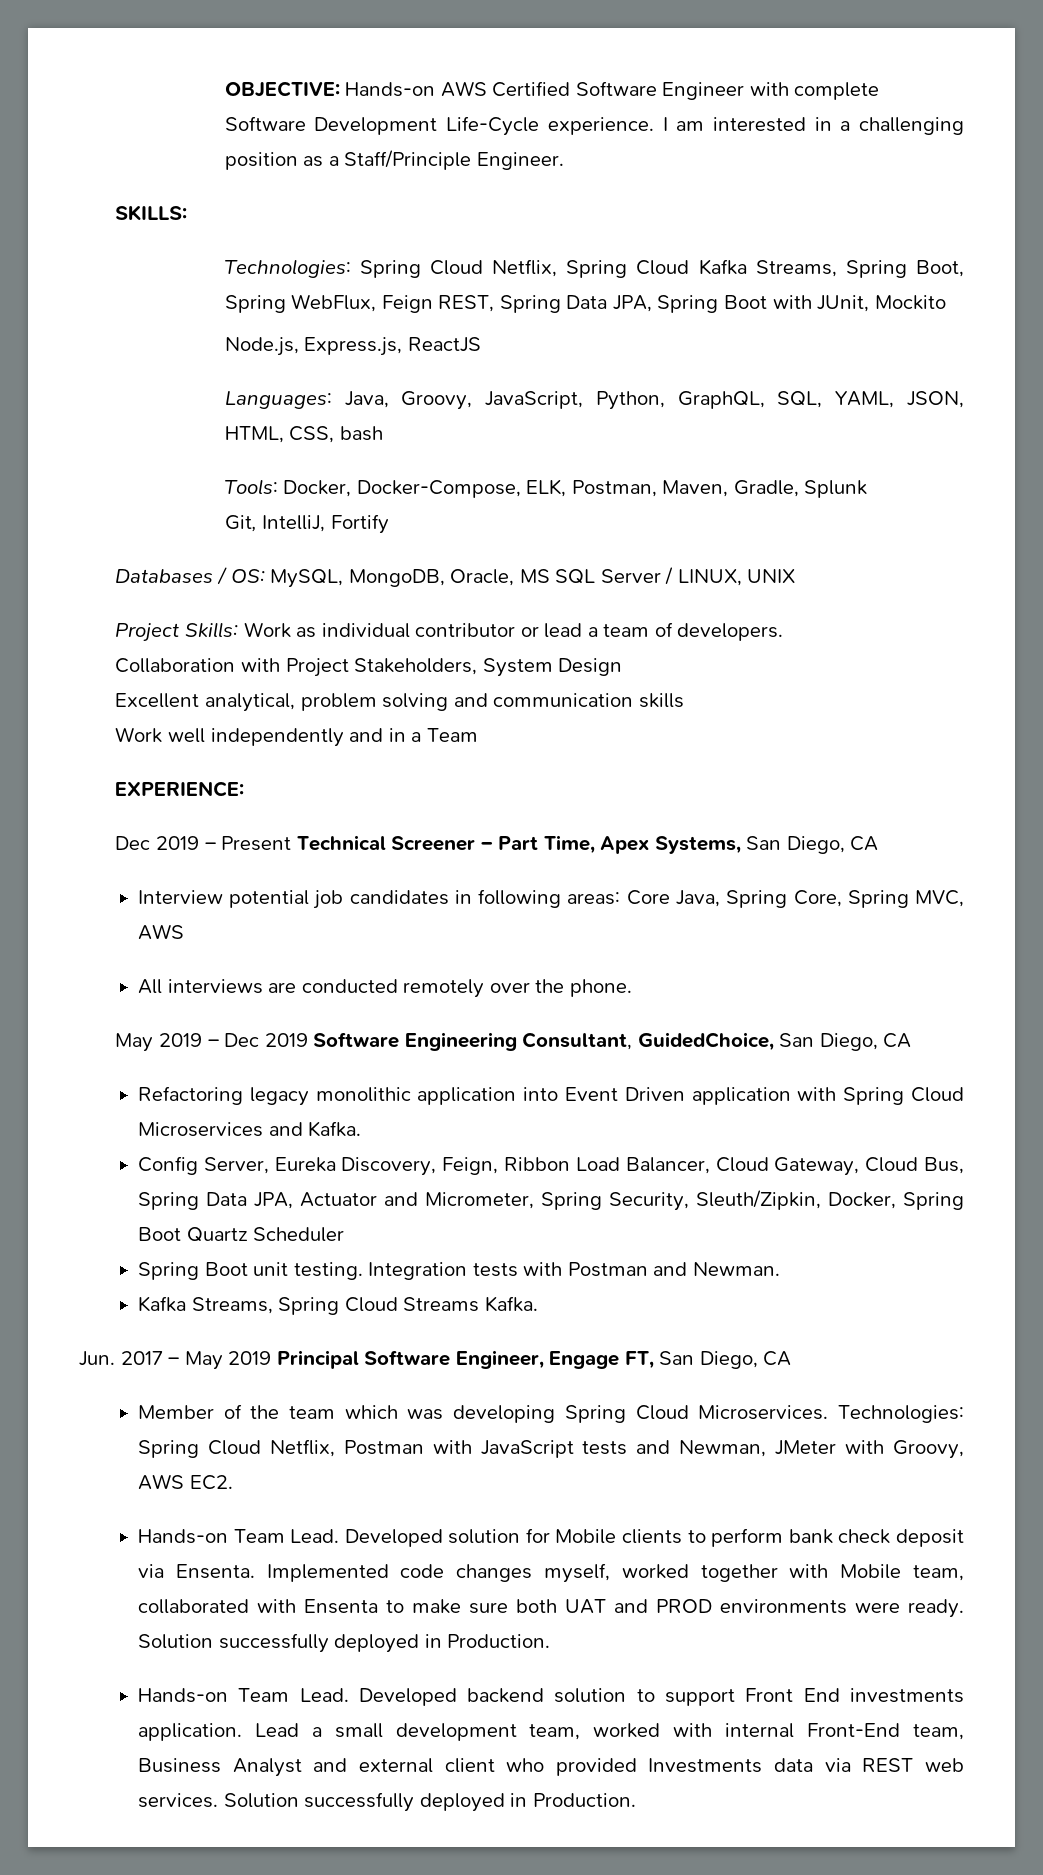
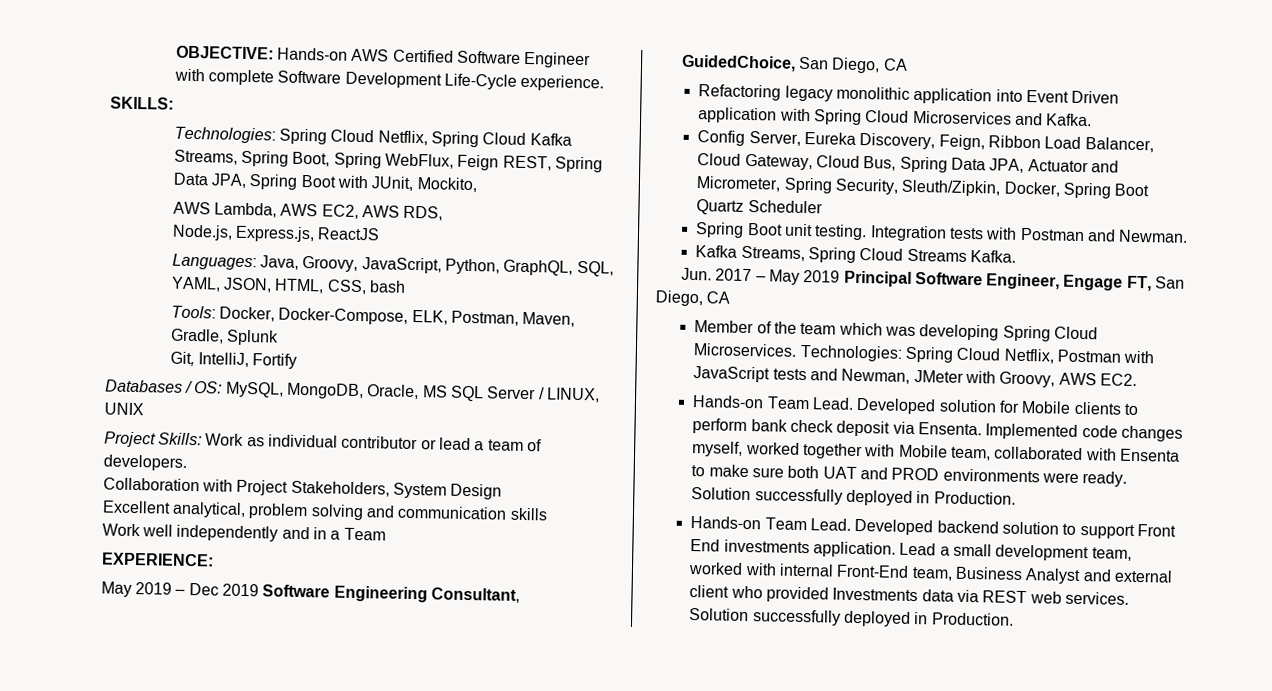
- I am interested in a challenging position as a Staff/Principle Engineer.
- Technologies: Spring Cloud Netflix, Spring Cloud Kafka Streams, Spring Boot, Spring WebFlux, Feign REST, Spring Data JPA, Spring Boot with JUnit, Mockito
+ Technologies: Spring Cloud Netflix, Spring Cloud Kafka Streams, Spring Boot, Spring WebFlux, Feign REST, Spring Data JPA, Spring Boot with JUnit, Mockito,
+ AWS Lambda, AWS EC2, AWS RDS,
- Dec 2019 – Present Technical Screener – Part Time, Apex Systems, San Diego, CA
- Interview potential job candidates in following areas: Core Java, Spring Core, Spring MVC, AWS
- All interviews are conducted remotely over the phone.

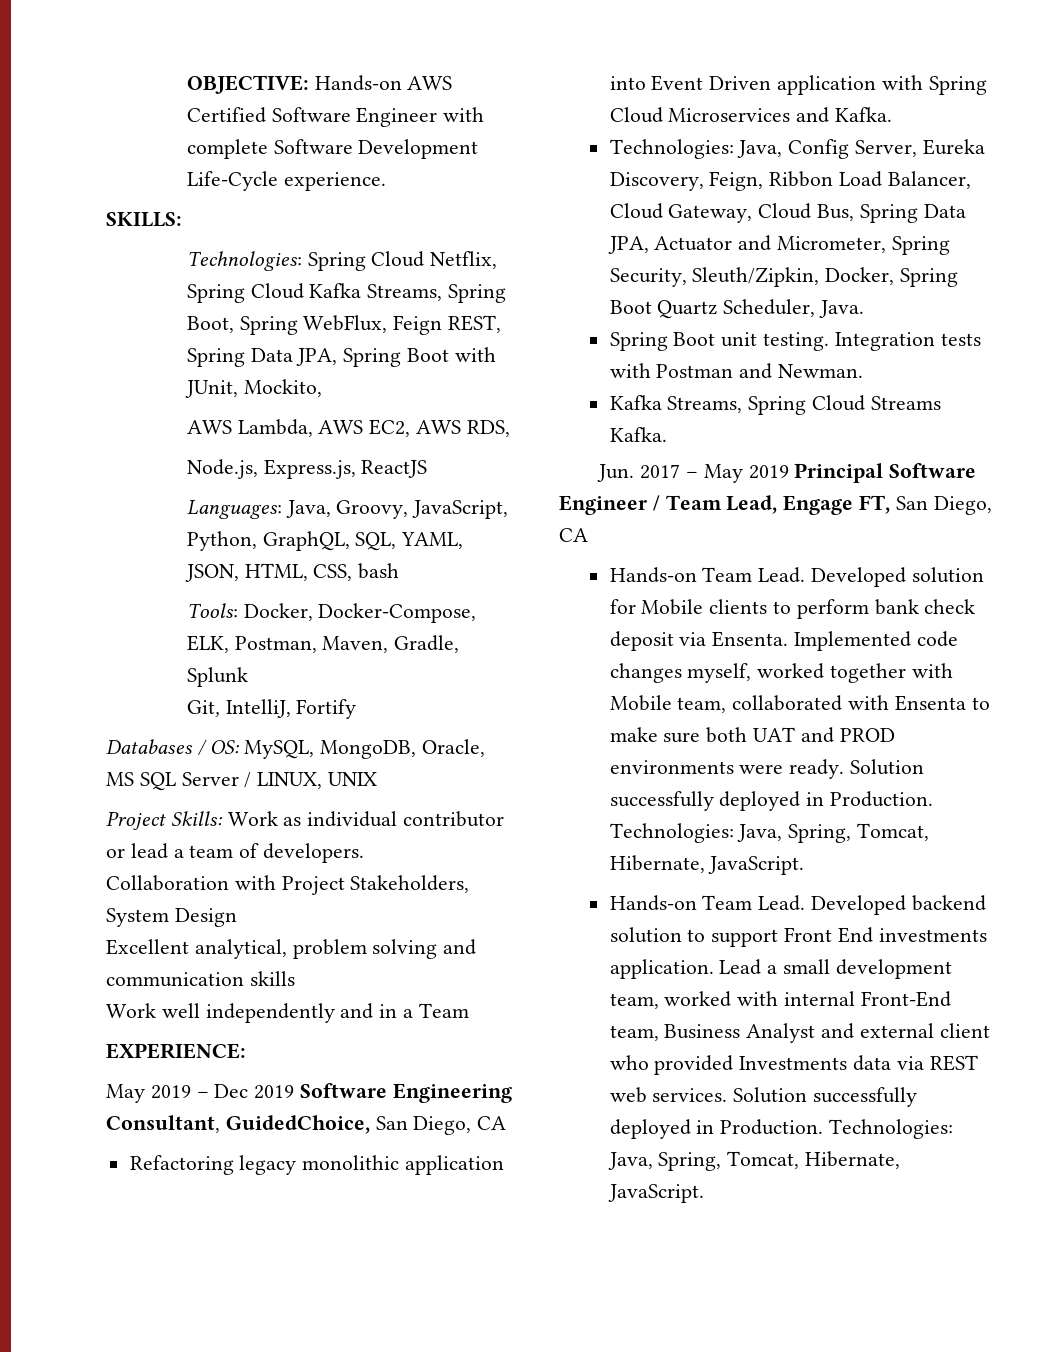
- Config Server, Eureka Discovery, Feign, Ribbon Load Balancer, Cloud Gateway, Cloud Bus, Spring Data JPA, Actuator and Micrometer, Spring Security, Sleuth/Zipkin, Docker, Spring Boot Quartz Scheduler
+ Technologies: Java, Config Server, Eureka Discovery, Feign, Ribbon Load Balancer, Cloud Gateway, Cloud Bus, Spring Data JPA, Actuator and Micrometer, Spring Security, Sleuth/Zipkin, Docker, Spring Boot Quartz Scheduler, Java.
- Jun. 2017 – May 2019 Principal Software Engineer, Engage FT, San Diego, CA
+ Jun. 2017 – May 2019 Principal Software Engineer / Team Lead, Engage FT, San Diego, CA
- Member of the team which was developing Spring Cloud Microservices. Technologies: Spring Cloud Netflix, Postman with JavaScript tests and Newman, JMeter with Groovy, AWS EC2.
- Implemented code changes myself, worked together with Mobile team, collaborated with Ensenta to make sure both UAT and PROD environments were ready. Solution successfully deployed in Production.
+ Implemented code changes myself, worked together with Mobile team, collaborated with Ensenta to make sure both UAT and PROD environments were ready. Solution successfully deployed in Production. Technologies: Java, Spring, Tomcat, Hibernate, JavaScript.
- Lead a small development team, worked with internal Front-End team, Business Analyst and external client who provided Investments data via REST web services. Solution successfully deployed in Production.
+ Lead a small development team, worked with internal Front-End team, Business Analyst and external client who provided Investments data via REST web services. Solution successfully deployed in Production. Technologies: Java, Spring, Tomcat, Hibernate, JavaScript.

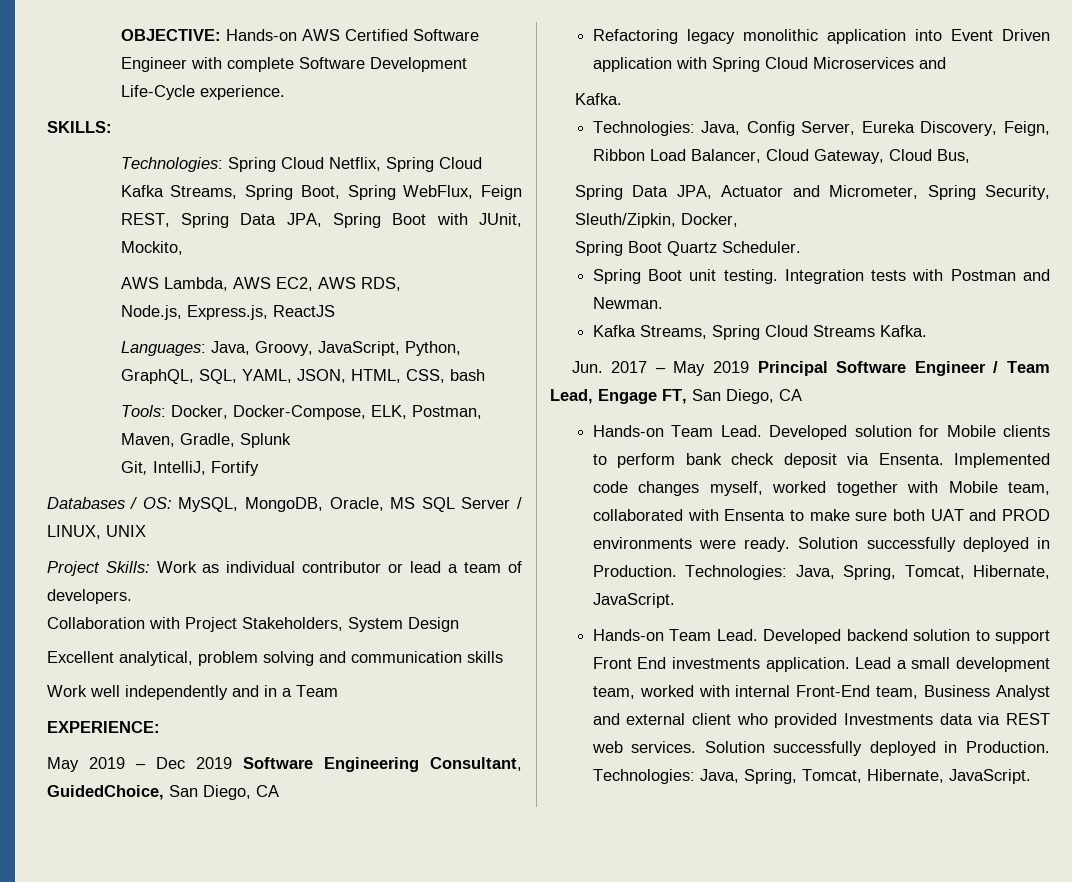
- Refactoring legacy monolithic application into Event Driven application with Spring Cloud Microservices and Kafka.
+ Refactoring legacy monolithic application into Event Driven application with Spring Cloud Microservices and
+ Kafka.
- Technologies: Java, Config Server, Eureka Discovery, Feign, Ribbon Load Balancer, Cloud Gateway, Cloud Bus, Spring Data JPA, Actuator and Micrometer, Spring Security, Sleuth/Zipkin, Docker, Spring Boot Quartz Scheduler, Java.
+ Technologies: Java, Config Server, Eureka Discovery, Feign, Ribbon Load Balancer, Cloud Gateway, Cloud Bus,
+ Spring Data JPA, Actuator and Micrometer, Spring Security, Sleuth/Zipkin, Docker,
+ Spring Boot Quartz Scheduler.

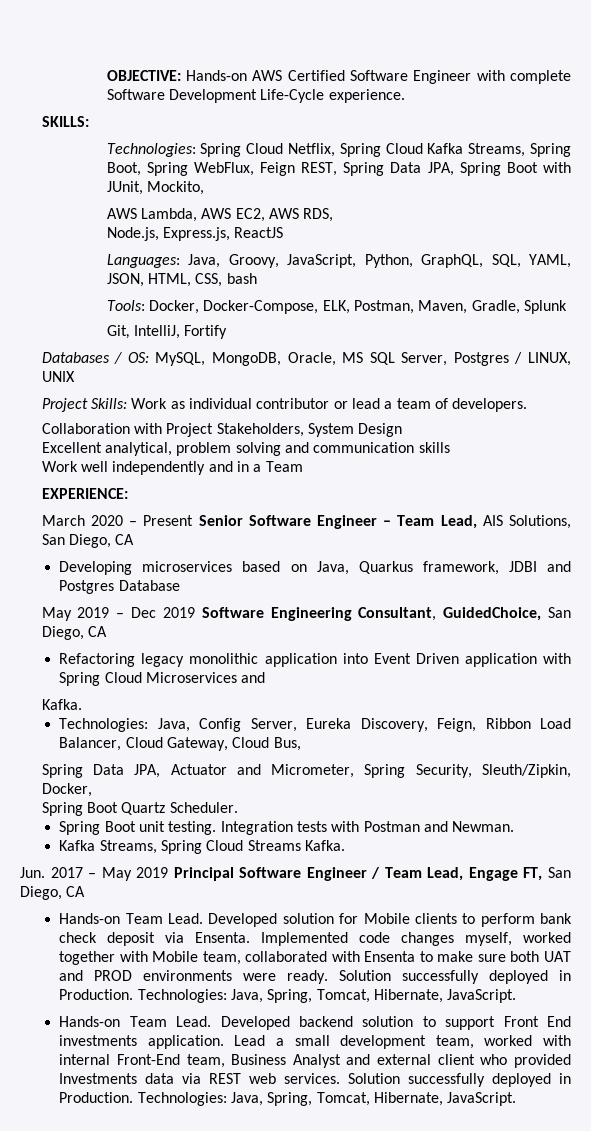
- Databases / OS: MySQL, MongoDB, Oracle, MS SQL Server / LINUX, UNIX
+ Databases / OS: MySQL, MongoDB, Oracle, MS SQL Server, Postgres / LINUX, UNIX
+ March 2020 – Present Senior Software Engineer – Team Lead, AIS Solutions, San Diego, CA
+ Developing microservices based on Java, Quarkus framework, JDBI and Postgres Database

